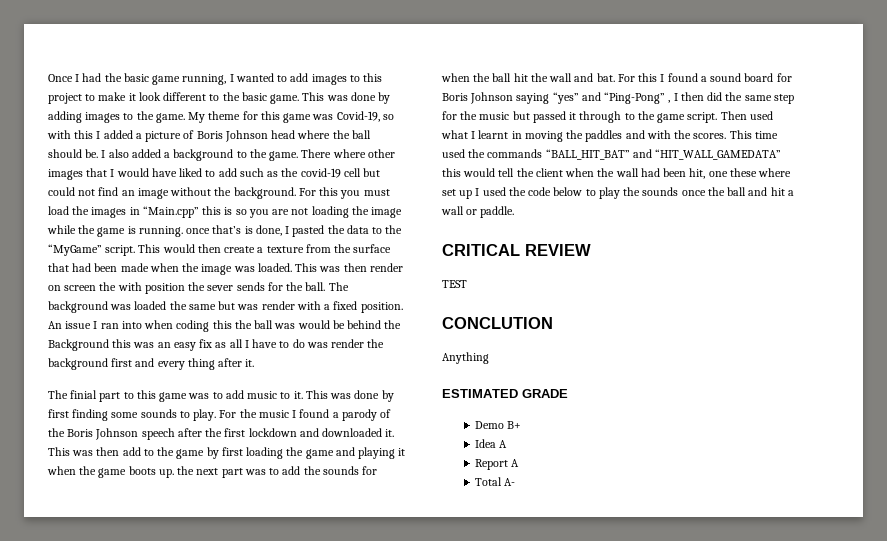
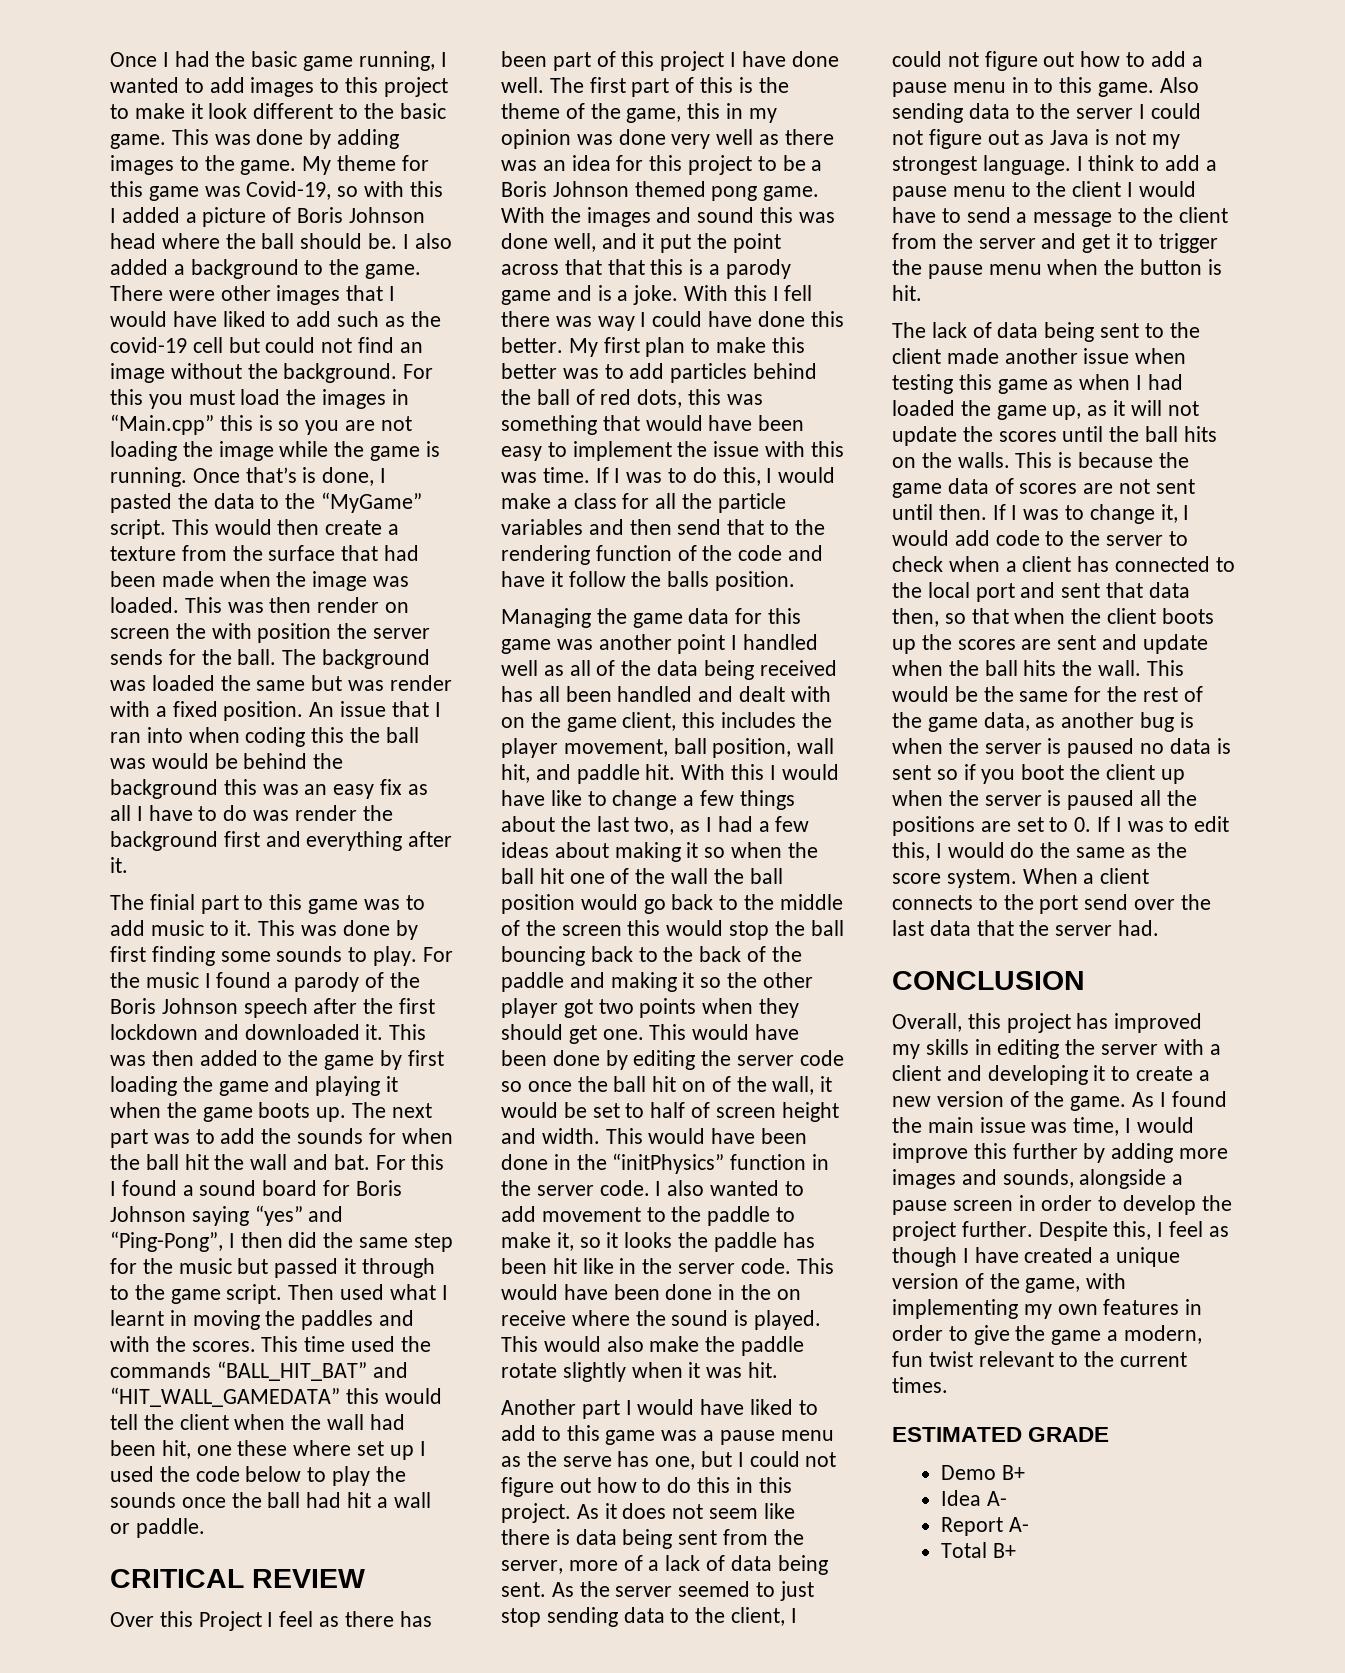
- There where other images that I would have liked to add such as the covid-19 cell but could not find an image without the background.
+ There were other images that I would have liked to add such as the covid-19 cell but could not find an image without the background.
- For this you must load the images in “Main.cpp” this is so you are not loading the image while the game is running. once that’s is done, I pasted the data to the “MyGame” script.
+ For this you must load the images in “Main.cpp” this is so you are not loading the image while the game is running. Once that’s is done, I pasted the data to the “MyGame” script.
- This was then render on screen the with position the sever sends for the ball.
+ This was then render on screen the with position the server sends for the ball.
- An issue I ran into when coding this the ball was would be behind the Background this was an easy fix as all I have to do was render the background first and every thing after it.
+ An issue that I ran into when coding this the ball was would be behind the background this was an easy fix as all I have to do was render the background first and everything after it.
- This was then add to the game by first loading the game and playing it when the game boots up. the next part was to add the sounds for when the ball hit the wall and bat.
+ This was then added to the game by first loading the game and playing it when the game boots up. The next part was to add the sounds for when the ball hit the wall and bat.
- For this I found a sound board for Boris Johnson saying “yes” and “Ping-Pong” , I then did the same step for the music but passed it through to the game script.
+ For this I found a sound board for Boris Johnson saying “yes” and “Ping-Pong”, I then did the same step for the music but passed it through to the game script.
- This time used the commands “BALL_HIT_BAT” and “HIT_WALL_GAMEDATA” this would tell the client when the wall had been hit, one these where set up I used the code below to play the sounds once the ball and hit a wall or paddle.
+ This time used the commands “BALL_HIT_BAT” and “HIT_WALL_GAMEDATA” this would tell the client when the wall had been hit, one these where set up I used the code below to play the sounds once the ball had hit a wall or paddle.
- TEST
- CONCLUTION
- Anything
+ Over this Project I feel as there has been part of this project I have done well. The first part of this is the theme of the game, this in my opinion was done very well as there was an idea for this project to be a Boris Johnson themed pong game. With the images and sound this was done well, and it put the point across that that this is a parody game and is a joke. With this I fell there was way I could have done this better. My first plan to make this better was to add particles behind the ball of red dots, this was something that would have been easy to implement the issue with this was time. If I was to do this, I would make a class for all the particle variables and then send that to the rendering function of the code and have it follow the balls position.
+ Managing the game data for this game was another point I handled well as all of the data being received has all been handled and dealt with on the game client, this includes the player movement, ball position, wall hit, and paddle hit. With this I would have like to change a few things about the last two, as I had a few ideas about making it so when the ball hit one of the wall the ball position would go back to the middle of the screen this would stop the ball bouncing back to the back of the paddle and making it so the other player got two points when they should get one. This would have been done by editing the server code so once the ball hit on of the wall, it would be set to half of screen height and width. This would have been done in the “initPhysics” function in the server code. I also wanted to add movement to the paddle to make it, so it looks the paddle has been hit like in the server code. This would have been done in the on receive where the sound is played. This would also make the paddle rotate slightly when it was hit.
+ Another part I would have liked to add to this game was a pause menu as the serve has one, but I could not figure out how to do this in this project. As it does not seem like there is data being sent from the server, more of a lack of data being sent. As the server seemed to just stop sending data to the client, I could not figure out how to add a pause menu in to this game. Also sending data to the server I could not figure out as Java is not my strongest language. I think to add a pause menu to the client I would have to send a message to the client from the server and get it to trigger the pause menu when the button is hit.
+ The lack of data being sent to the client made another issue when testing this game as when I had loaded the game up, as it will not update the scores until the ball hits on the walls. This is because the game data of scores are not sent until then. If I was to change it, I would add code to the server to check when a client has connected to the local port and sent that data then, so that when the client boots up the scores are sent and update when the ball hits the wall. This would be the same for the rest of the game data, as another bug is when the server is paused no data is sent so if you boot the client up when the server is paused all the positions are set to 0. If I was to edit this, I would do the same as the score system. When a client connects to the port send over the last data that the server had.
+ CONCLUSION
+ Overall, this project has improved my skills in editing the server with a client and developing it to create a new version of the game. As I found the main issue was time, I would improve this further by adding more images and sounds, alongside a pause screen in order to develop the project further. Despite this, I feel as though I have created a unique version of the game, with implementing my own features in order to give the game a modern, fun twist relevant to the current times.
- Idea A
+ Idea A-
- Report A
+ Report A-
- Total A-
+ Total B+

